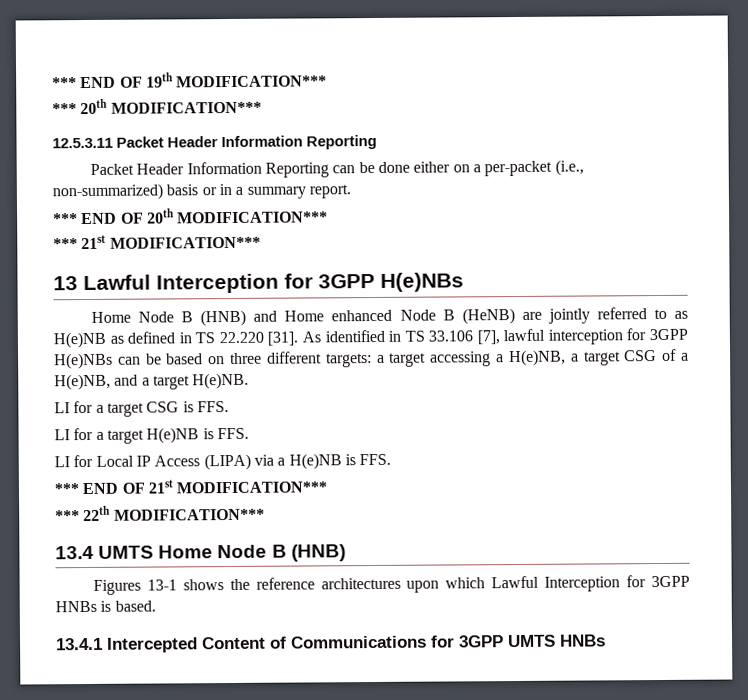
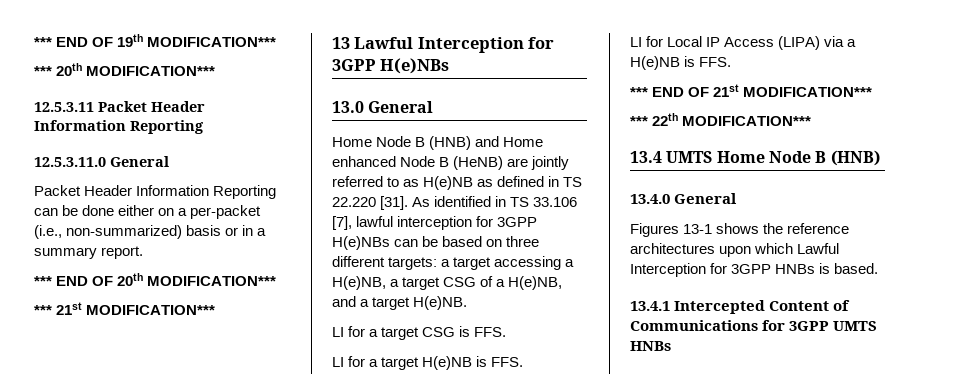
+ 12.5.3.11.0 General
+ 13.0 General
+ 13.4.0 General

